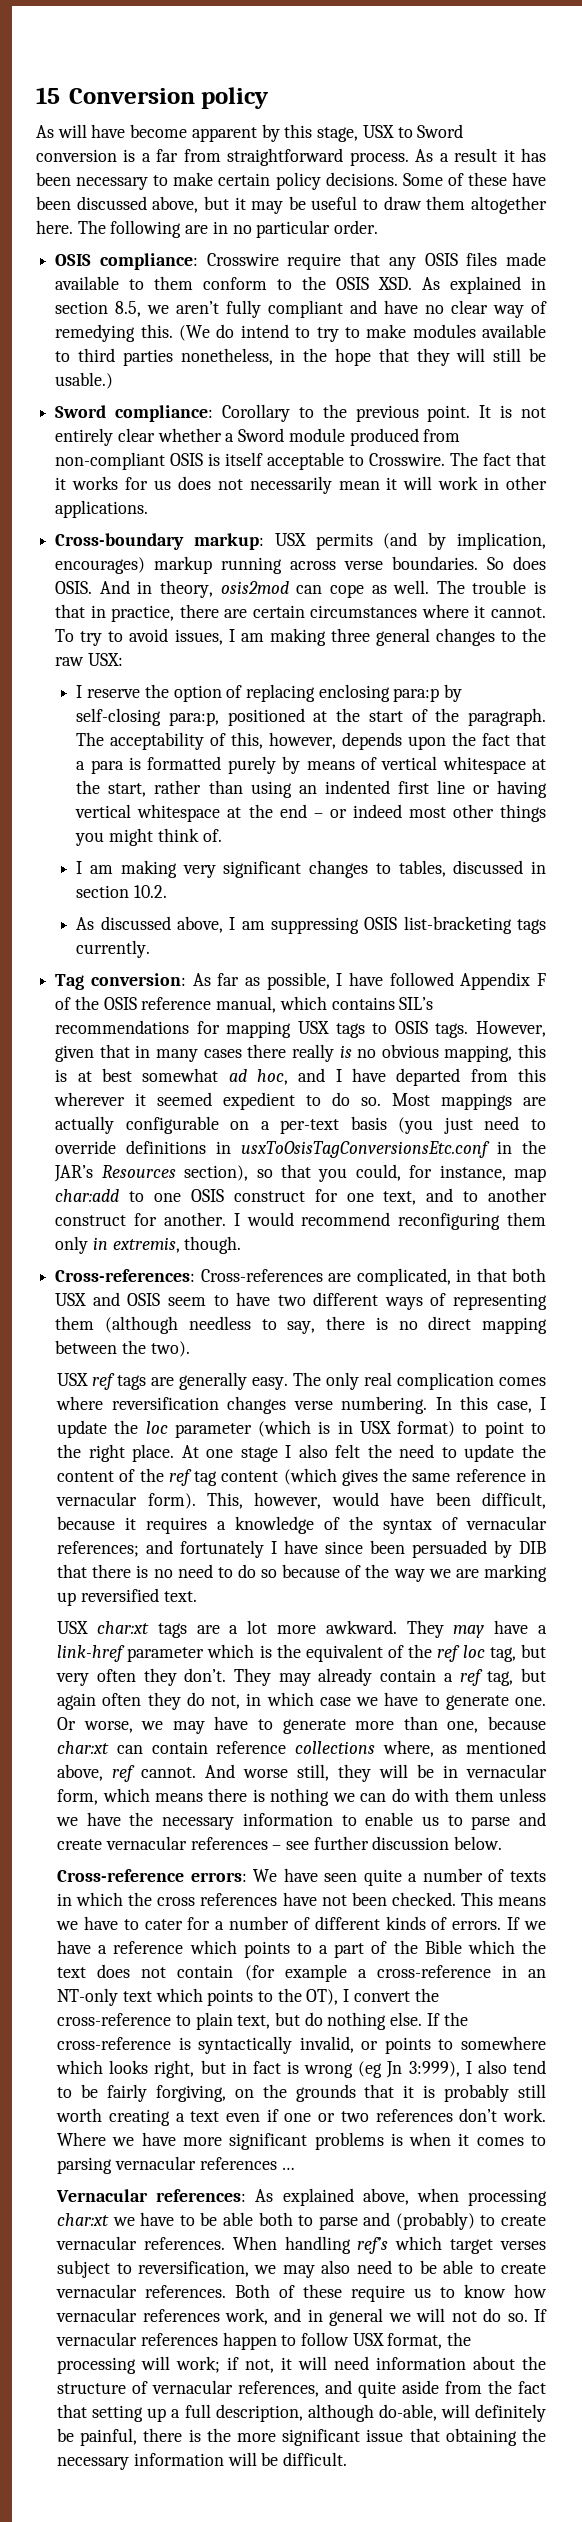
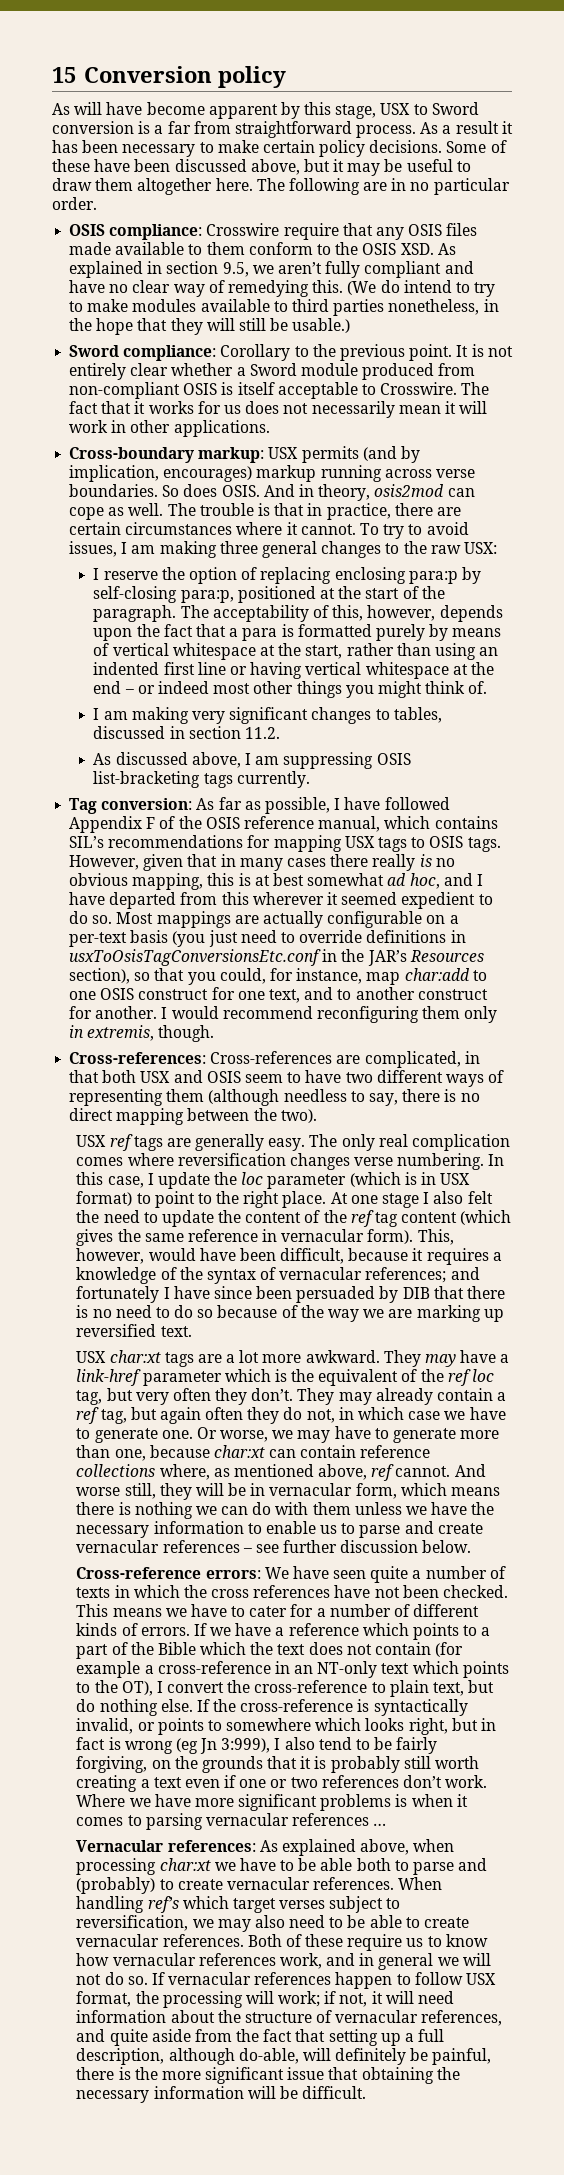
- OSIS compliance: Crosswire require that any OSIS files made available to them conform to the OSIS XSD. As explained in section 8.5, we aren’t fully compliant and have no clear way of remedying this.
+ OSIS compliance: Crosswire require that any OSIS files made available to them conform to the OSIS XSD. As explained in section 9.5, we aren’t fully compliant and have no clear way of remedying this.
- I am making very significant changes to tables, discussed in section 10.2.
+ I am making very significant changes to tables, discussed in section 11.2.

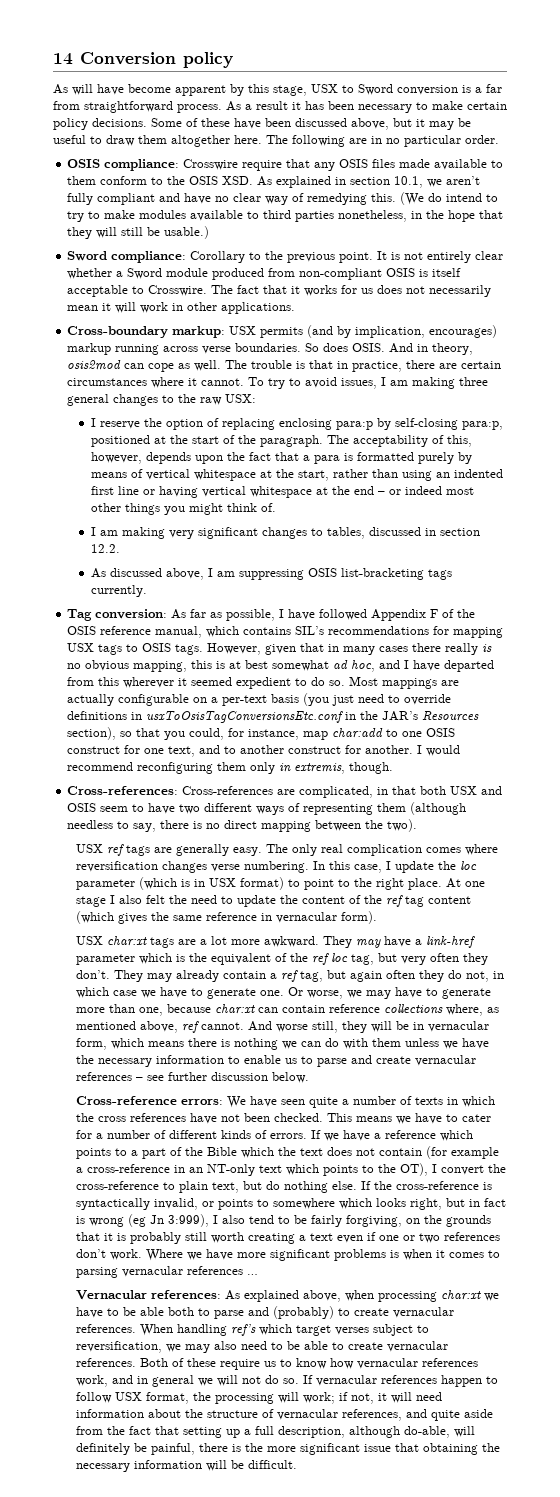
- 15 Conversion policy
+ 14 Conversion policy
- OSIS compliance: Crosswire require that any OSIS files made available to them conform to the OSIS XSD. As explained in section 9.5, we aren’t fully compliant and have no clear way of remedying this.
+ OSIS compliance: Crosswire require that any OSIS files made available to them conform to the OSIS XSD. As explained in section 10.1, we aren’t fully compliant and have no clear way of remedying this.
- I am making very significant changes to tables, discussed in section 11.2.
+ I am making very significant changes to tables, discussed in section 12.2.
- This, however, would have been difficult, because it requires a knowledge of the syntax of vernacular references; and fortunately I have since been persuaded by DIB that there is no need to do so because of the way we are marking up reversified text.

